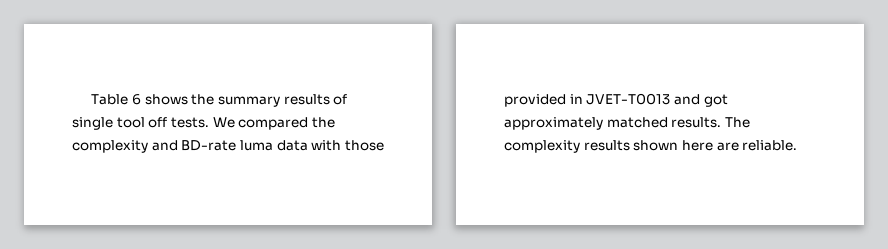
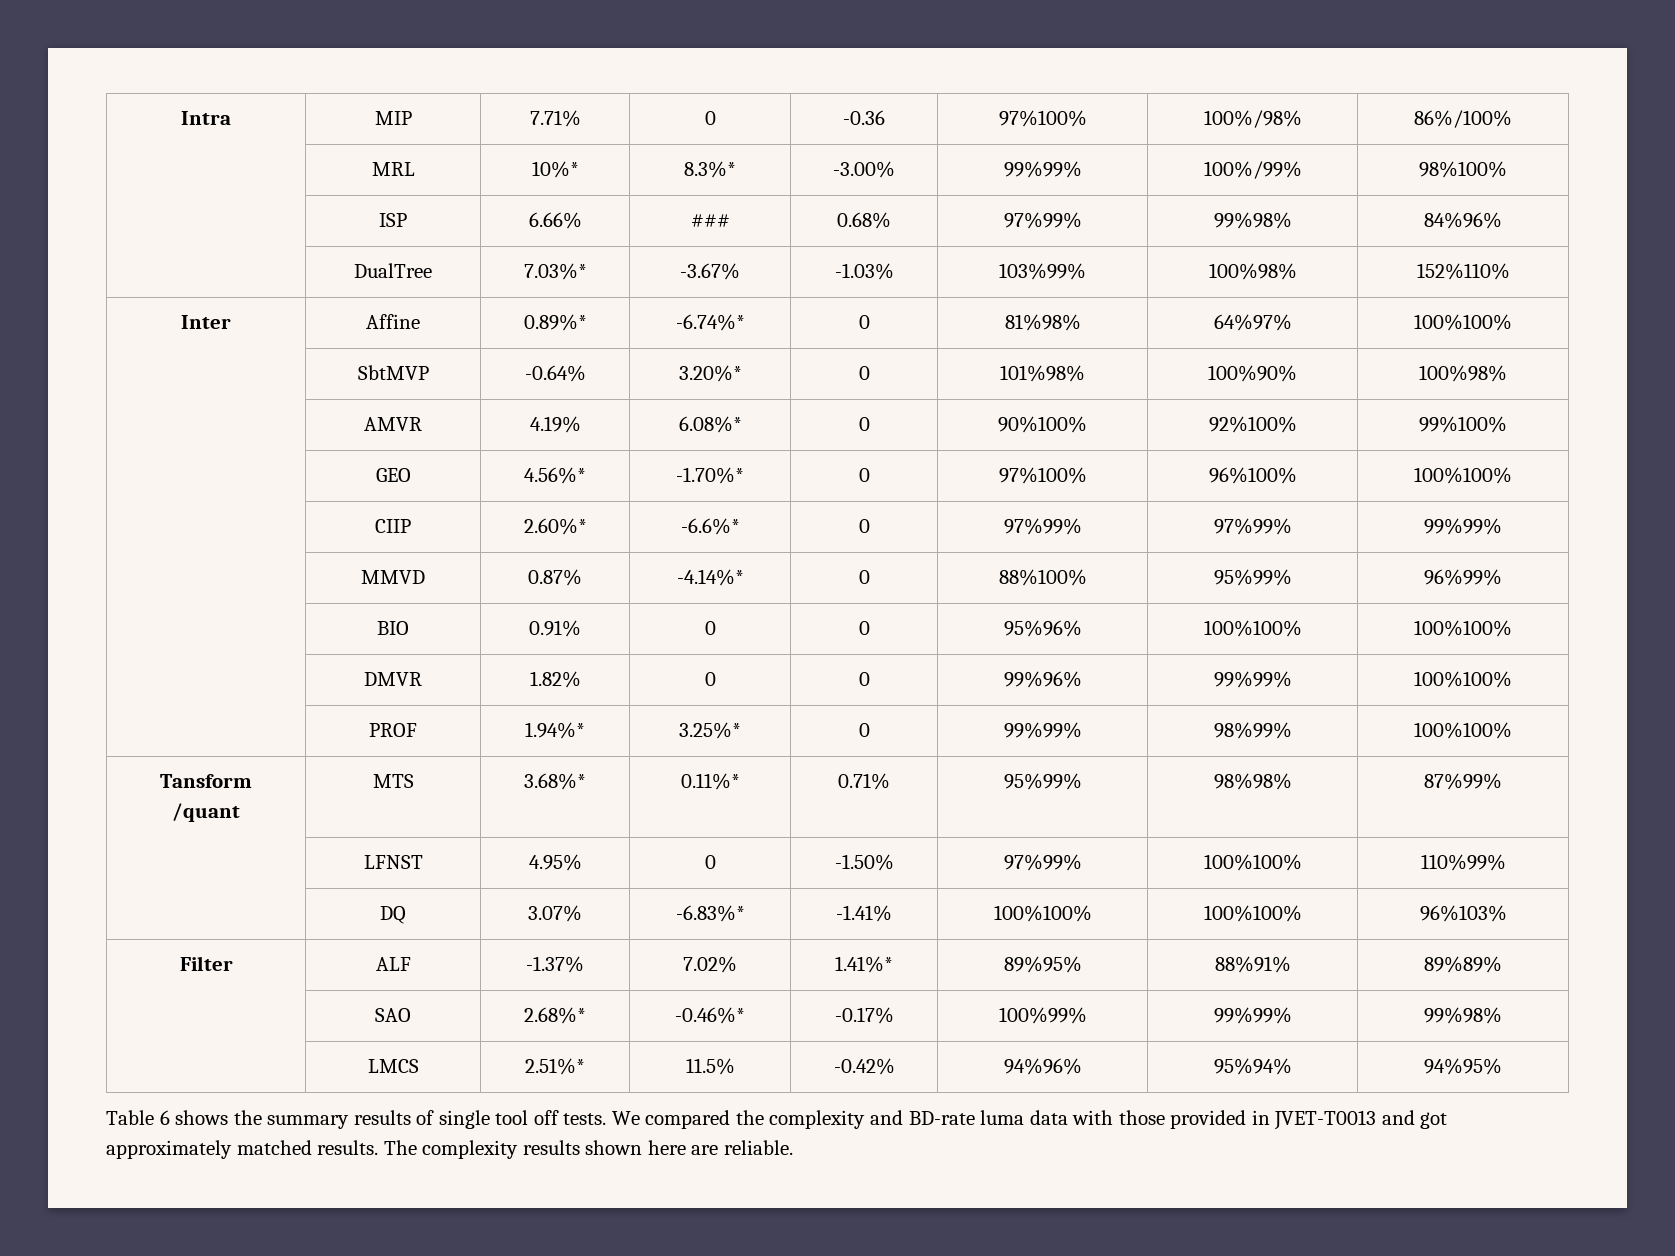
+ Intra | MIP | 7.71% | 0 | -0.36 | 97%100% | 100%/98% | 86%/100%
+ | MRL | 10%* | 8.3%* | -3.00% | 99%99% | 100%/99% | 98%100%
+ | ISP | 6.66% | ### | 0.68% | 97%99% | 99%98% | 84%96%
+ | DualTree | 7.03%* | -3.67% | -1.03% | 103%99% | 100%98% | 152%110%
+ Inter | Affine | 0.89%* | -6.74%* | 0 | 81%98% | 64%97% | 100%100%
+ | SbtMVP | -0.64% | 3.20%* | 0 | 101%98% | 100%90% | 100%98%
+ | AMVR | 4.19% | 6.08%* | 0 | 90%100% | 92%100% | 99%100%
+ | GEO | 4.56%* | -1.70%* | 0 | 97%100% | 96%100% | 100%100%
+ | CIIP | 2.60%* | -6.6%* | 0 | 97%99% | 97%99% | 99%99%
+ | MMVD | 0.87% | -4.14%* | 0 | 88%100% | 95%99% | 96%99%
+ | BIO | 0.91% | 0 | 0 | 95%96% | 100%100% | 100%100%
+ | DMVR | 1.82% | 0 | 0 | 99%96% | 99%99% | 100%100%
+ | PROF | 1.94%* | 3.25%* | 0 | 99%99% | 98%99% | 100%100%
+ Tansform
+ /quant | MTS | 3.68%* | 0.11%* | 0.71% | 95%99% | 98%98% | 87%99%
+ | LFNST | 4.95% | 0 | -1.50% | 97%99% | 100%100% | 110%99%
+ | DQ | 3.07% | -6.83%* | -1.41% | 100%100% | 100%100% | 96%103%
+ Filter | ALF | -1.37% | 7.02% | 1.41%* | 89%95% | 88%91% | 89%89%
+ | SAO | 2.68%* | -0.46%* | -0.17% | 100%99% | 99%99% | 99%98%
+ | LMCS | 2.51%* | 11.5% | -0.42% | 94%96% | 95%94% | 94%95%

